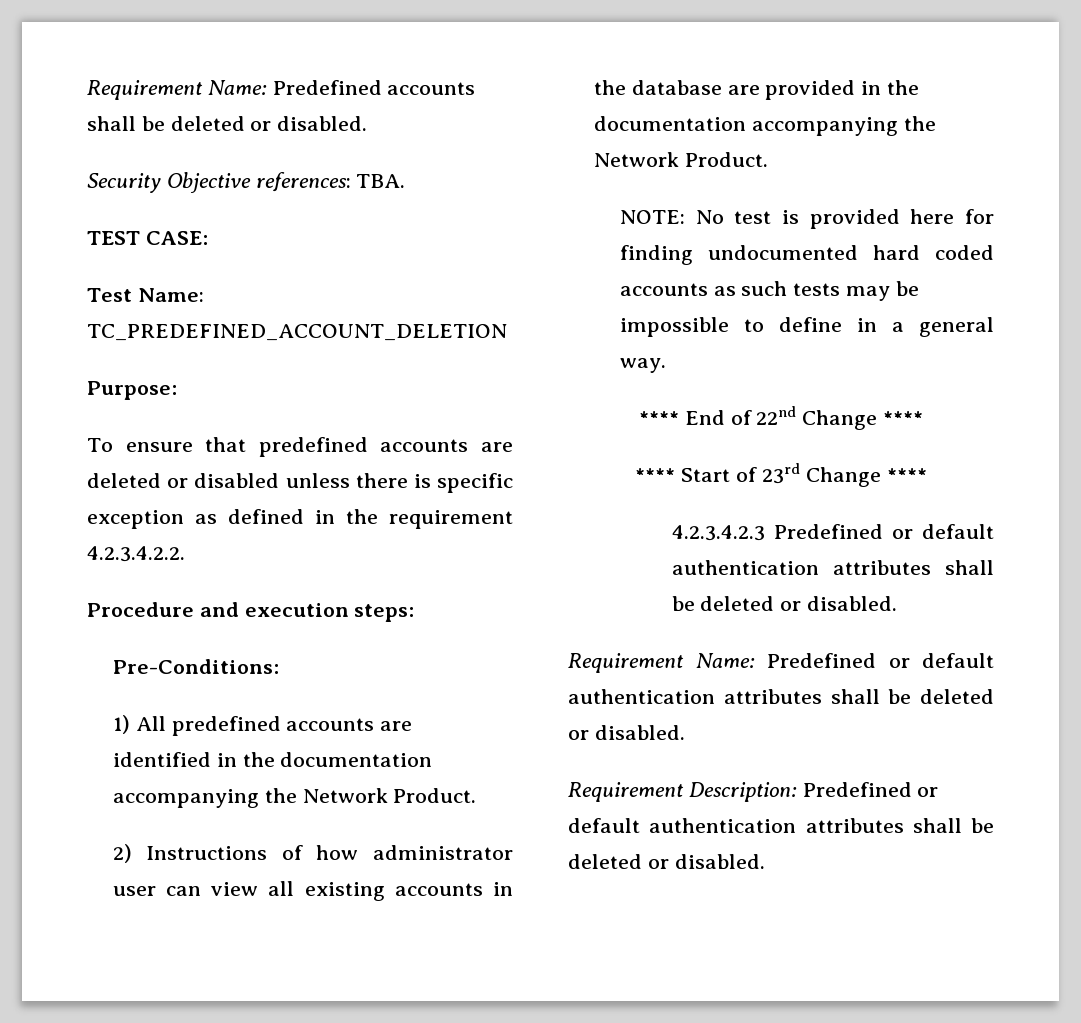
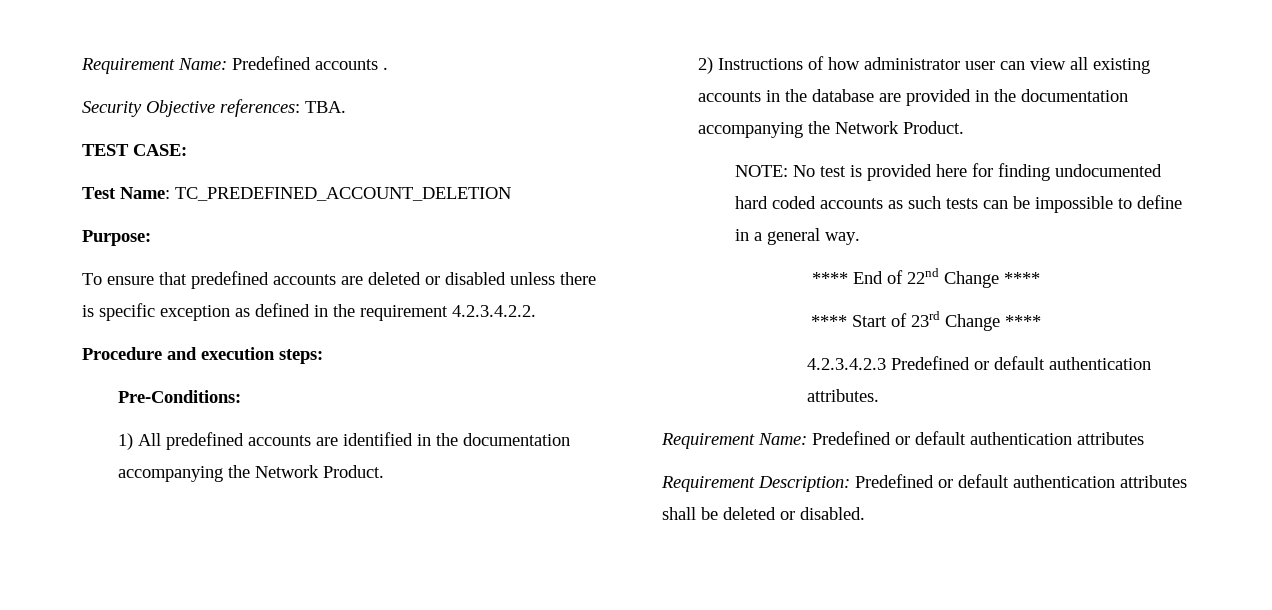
- Requirement Name: Predefined accounts shall be deleted or disabled.
+ Requirement Name: Predefined accounts .
- NOTE: No test is provided here for finding undocumented hard coded accounts as such tests may be impossible to define in a general way.
+ NOTE: No test is provided here for finding undocumented hard coded accounts as such tests can be impossible to define in a general way.
- 4.2.3.4.2.3 Predefined or default authentication attributes shall be deleted or disabled.
+ 4.2.3.4.2.3 Predefined or default authentication attributes.
- Requirement Name: Predefined or default authentication attributes shall be deleted or disabled.
+ Requirement Name: Predefined or default authentication attributes

